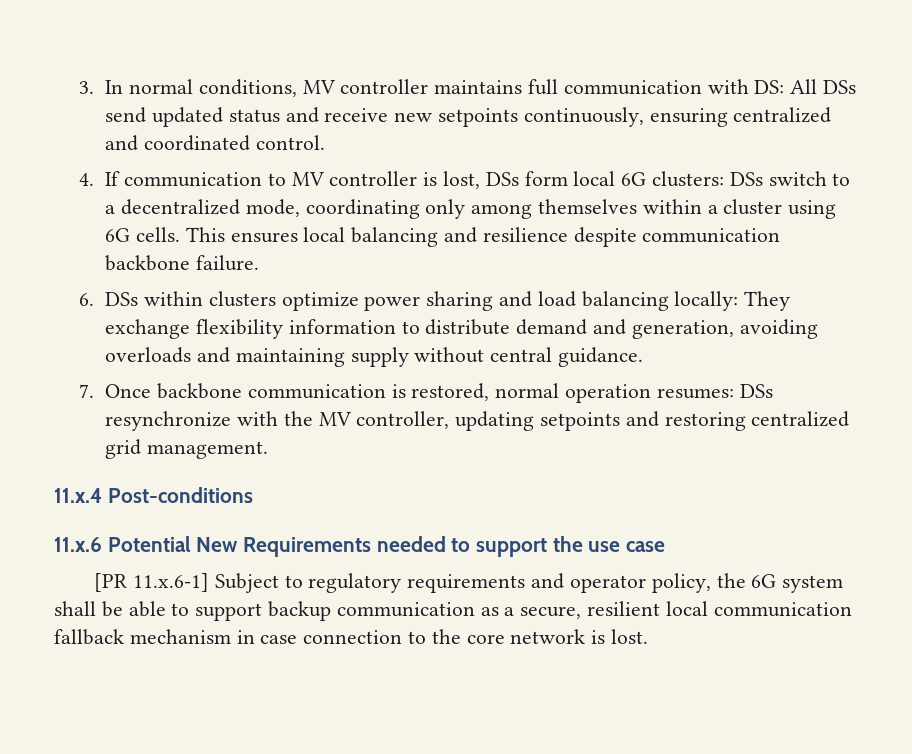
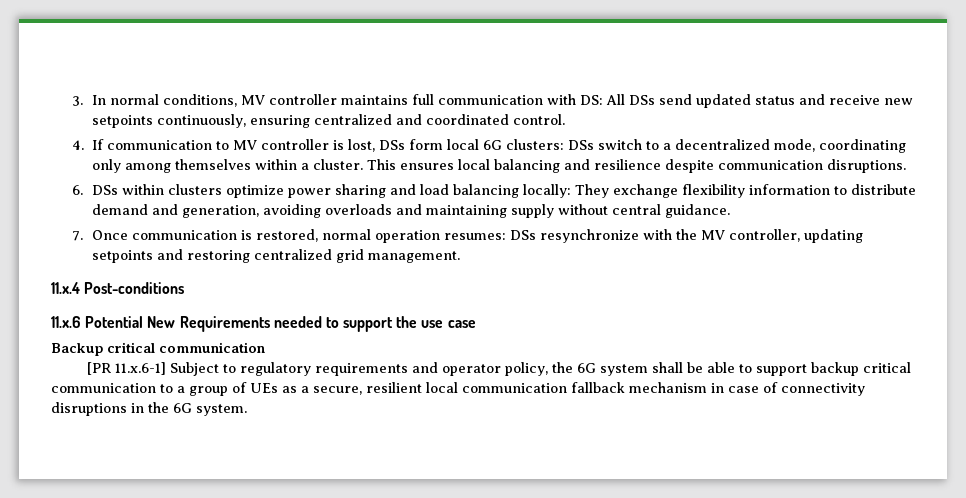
- 4. If communication to MV controller is lost, DSs form local 6G clusters: DSs switch to a decentralized mode, coordinating only among themselves within a cluster using 6G cells.
+ 4. If communication to MV controller is lost, DSs form local 6G clusters: DSs switch to a decentralized mode, coordinating only among themselves within a cluster.
- This ensures local balancing and resilience despite communication backbone failure.
+ This ensures local balancing and resilience despite communication disruptions.
- 7. Once backbone communication is restored, normal operation resumes: DSs resynchronize with the MV controller, updating setpoints and restoring centralized grid management.
+ 7. Once communication is restored, normal operation resumes: DSs resynchronize with the MV controller, updating setpoints and restoring centralized grid management.
+ Backup critical communication
- [PR 11.x.6-1] Subject to regulatory requirements and operator policy, the 6G system shall be able to support backup communication as a secure, resilient local communication fallback mechanism in case connection to the core network is lost.
+ [PR 11.x.6-1] Subject to regulatory requirements and operator policy, the 6G system shall be able to support backup critical communication to a group of UEs as a secure, resilient local communication fallback mechanism in case of connectivity disruptions in the 6G system.

